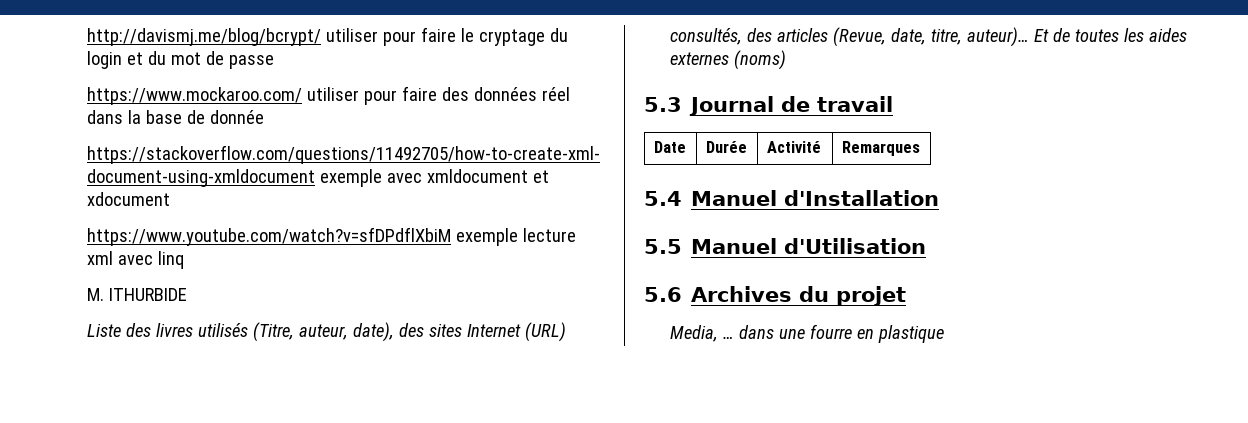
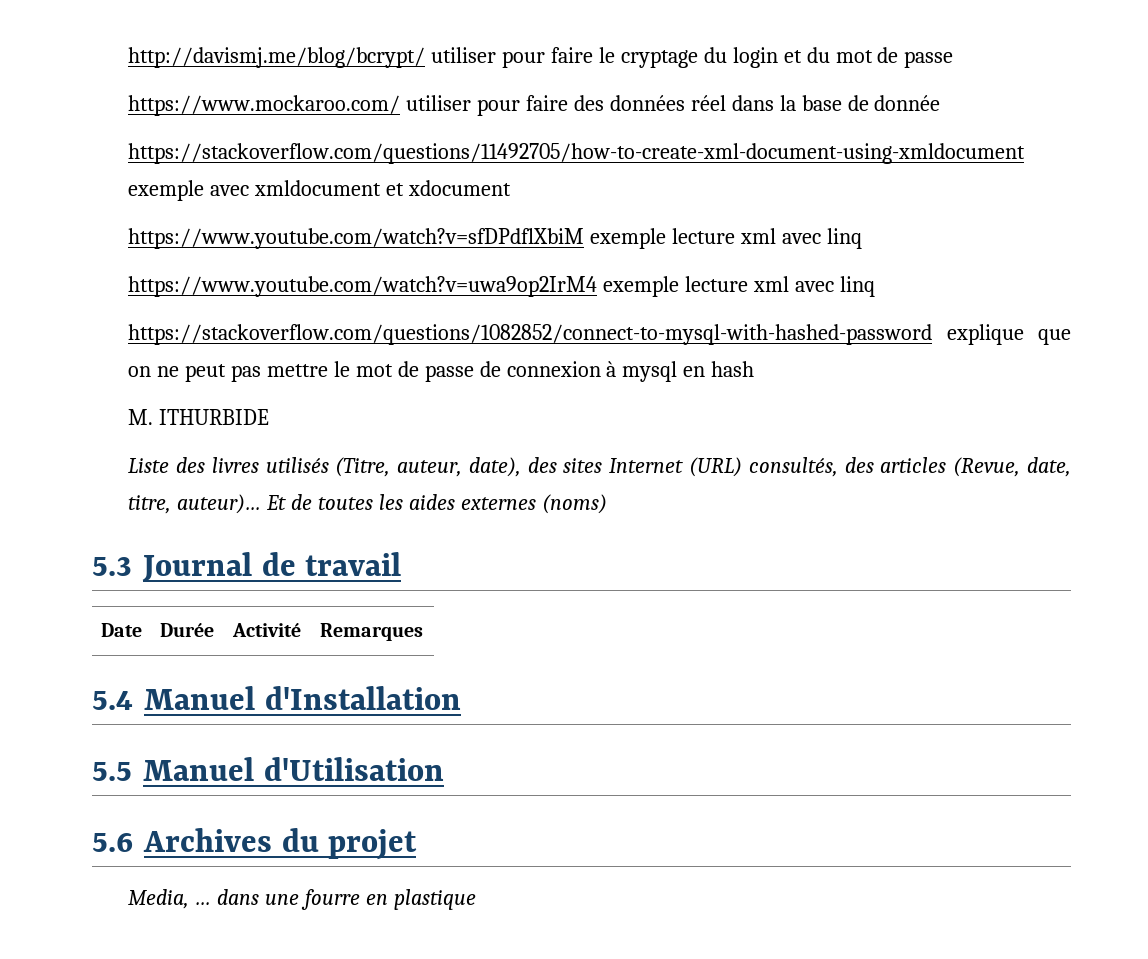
+ https://www.youtube.com/watch?v=uwa9op2IrM4 exemple lecture xml avec linq
+ https://stackoverflow.com/questions/1082852/connect-to-mysql-with-hashed-password explique que on ne peut pas mettre le mot de passe de connexion à mysql en hash

